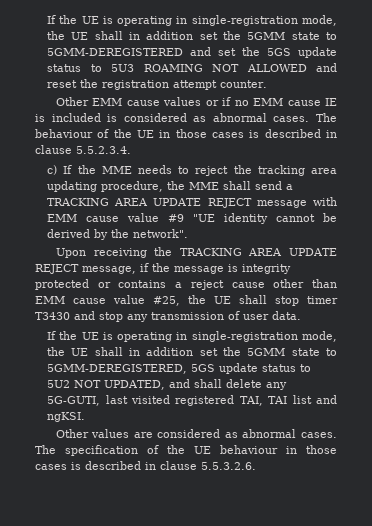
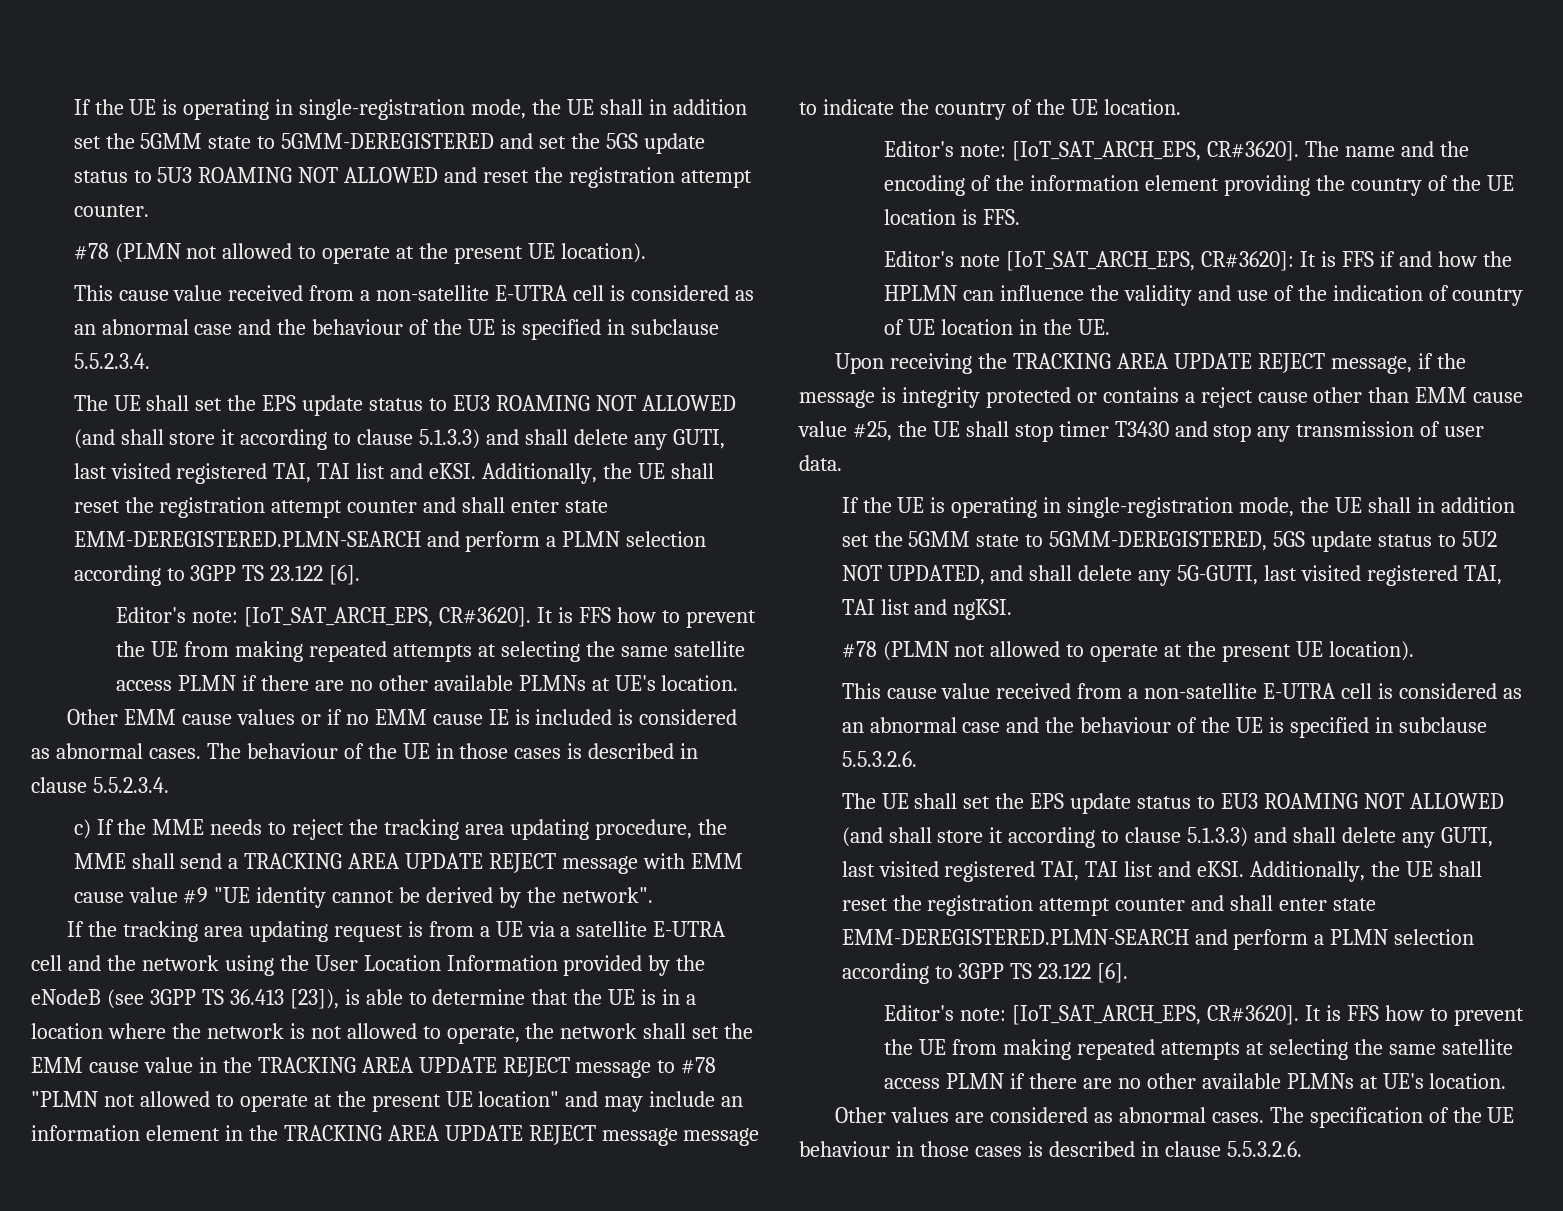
  If the UE is operating in single-registration mode, the UE shall in addition set the 5GMM state to 5GMM-DEREGISTERED and set the 5GS update status to 5U3 ROAMING NOT ALLOWED and reset the registration attempt counter.
+ #78 (PLMN not allowed to operate at the present UE location).
+ This cause value received from a non-satellite E-UTRA cell is considered as an abnormal case and the behaviour of the UE is specified in subclause 5.5.2.3.4.
+ The UE shall set the EPS update status to EU3 ROAMING NOT ALLOWED (and shall store it according to clause 5.1.3.3) and shall delete any GUTI, last visited registered TAI, TAI list and eKSI. Additionally, the UE shall reset the registration attempt counter and shall enter state EMM-DEREGISTERED.PLMN-SEARCH and perform a PLMN selection according to 3GPP TS 23.122 [6].
+ Editor's note: [IoT_SAT_ARCH_EPS, CR#3620]. It is FFS how to prevent the UE from making repeated attempts at selecting the same satellite access PLMN if there are no other available PLMNs at UE's location.
+ If the tracking area updating request is from a UE via a satellite E-UTRA cell and the network using the User Location Information provided by the eNodeB (see 3GPP TS 36.413 [23]), is able to determine that the UE is in a location where the network is not allowed to operate, the network shall set the EMM cause value in the TRACKING AREA UPDATE REJECT message to #78 "PLMN not allowed to operate at the present UE location" and may include an information element in the TRACKING AREA UPDATE REJECT message message to indicate the country of the UE location.
+ Editor's note: [IoT_SAT_ARCH_EPS, CR#3620]. The name and the encoding of the information element providing the country of the UE location is FFS.
+ Editor's note [IoT_SAT_ARCH_EPS, CR#3620]: It is FFS if and how the HPLMN can influence the validity and use of the indication of country of UE location in the UE.
  If the UE is operating in single-registration mode, the UE shall in addition set the 5GMM state to 5GMM-DEREGISTERED, 5GS update status to 5U2 NOT UPDATED, and shall delete any 5G-GUTI, last visited registered TAI, TAI list and ngKSI.
+ #78 (PLMN not allowed to operate at the present UE location).
+ This cause value received from a non-satellite E-UTRA cell is considered as an abnormal case and the behaviour of the UE is specified in subclause 5.5.3.2.6.
+ The UE shall set the EPS update status to EU3 ROAMING NOT ALLOWED (and shall store it according to clause 5.1.3.3) and shall delete any GUTI, last visited registered TAI, TAI list and eKSI. Additionally, the UE shall reset the registration attempt counter and shall enter state EMM-DEREGISTERED.PLMN-SEARCH and perform a PLMN selection according to 3GPP TS 23.122 [6].
+ Editor's note: [IoT_SAT_ARCH_EPS, CR#3620]. It is FFS how to prevent the UE from making repeated attempts at selecting the same satellite access PLMN if there are no other available PLMNs at UE's location.

